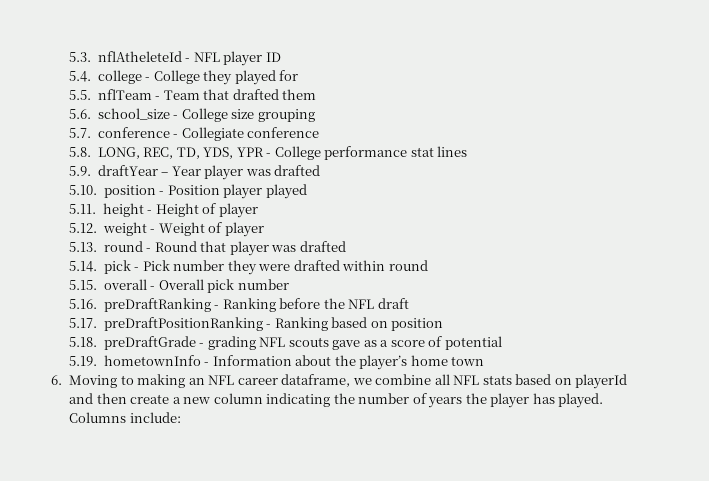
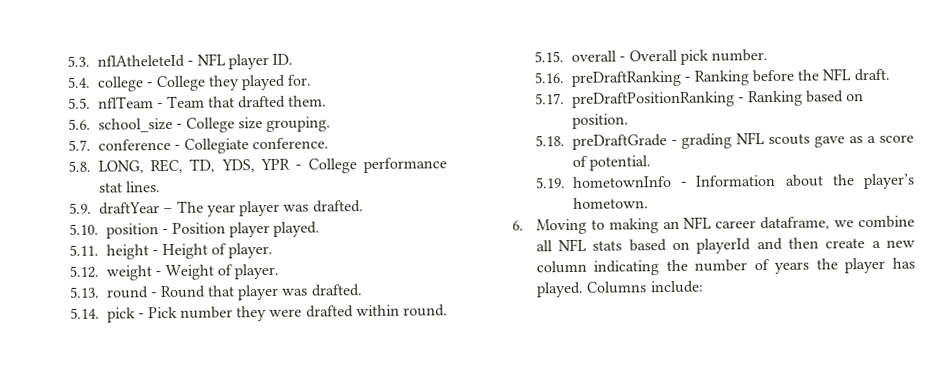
- 5.3. nflAtheleteId - NFL player ID
+ 5.3. nflAtheleteId - NFL player ID.
- 5.4. college - College they played for
+ 5.4. college - College they played for.
- 5.5. nflTeam - Team that drafted them
+ 5.5. nflTeam - Team that drafted them.
- 5.6. school_size - College size grouping
+ 5.6. school_size - College size grouping.
- 5.7. conference - Collegiate conference
+ 5.7. conference - Collegiate conference.
- 5.8. LONG, REC, TD, YDS, YPR - College performance stat lines
+ 5.8. LONG, REC, TD, YDS, YPR - College performance stat lines.
- 5.9. draftYear – Year player was drafted
+ 5.9. draftYear – The year player was drafted.
- 5.10. position - Position player played
+ 5.10. position - Position player played.
- 5.11. height - Height of player
+ 5.11. height - Height of player.
- 5.12. weight - Weight of player
+ 5.12. weight - Weight of player.
- 5.13. round - Round that player was drafted
+ 5.13. round - Round that player was drafted.
- 5.14. pick - Pick number they were drafted within round
+ 5.14. pick - Pick number they were drafted within round.
- 5.15. overall - Overall pick number
+ 5.15. overall - Overall pick number.
- 5.16. preDraftRanking - Ranking before the NFL draft
+ 5.16. preDraftRanking - Ranking before the NFL draft.
- 5.17. preDraftPositionRanking - Ranking based on position
+ 5.17. preDraftPositionRanking - Ranking based on position.
- 5.18. preDraftGrade - grading NFL scouts gave as a score of potential
+ 5.18. preDraftGrade - grading NFL scouts gave as a score of potential.
- 5.19. hometownInfo - Information about the player’s home town
+ 5.19. hometownInfo - Information about the player’s hometown.

